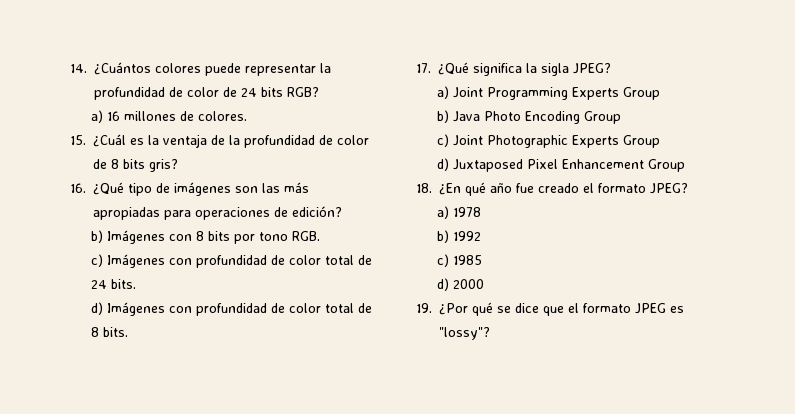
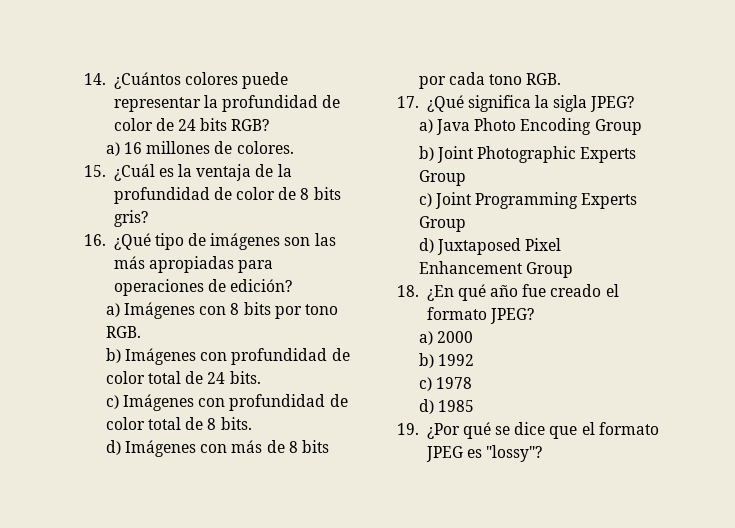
- b) Imágenes con 8 bits por tono RGB.
+ a) Imágenes con 8 bits por tono RGB.
- c) Imágenes con profundidad de color total de 24 bits.
+ b) Imágenes con profundidad de color total de 24 bits.
- d) Imágenes con profundidad de color total de 8 bits.
+ c) Imágenes con profundidad de color total de 8 bits.
+ d) Imágenes con más de 8 bits por cada tono RGB.
- a) Joint Programming Experts Group
- b) Java Photo Encoding Group
+ a) Java Photo Encoding Group
+ b) Joint Photographic Experts Group
- c) Joint Photographic Experts Group
+ c) Joint Programming Experts Group
- a) 1978
+ a) 2000
- c) 1985
- d) 2000
+ c) 1978
+ d) 1985

